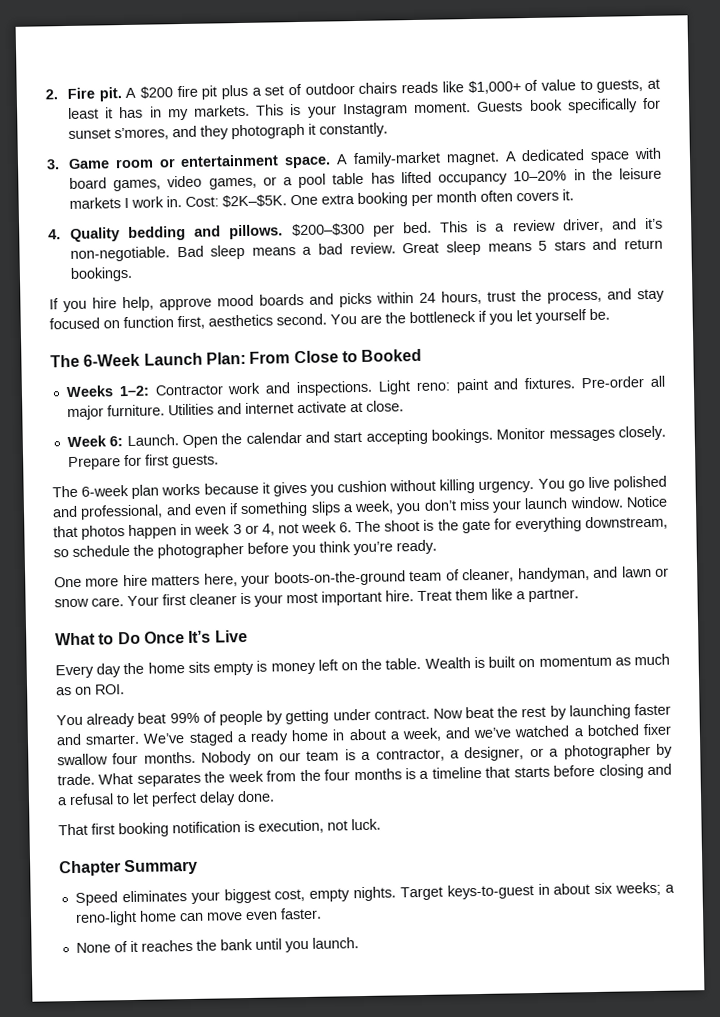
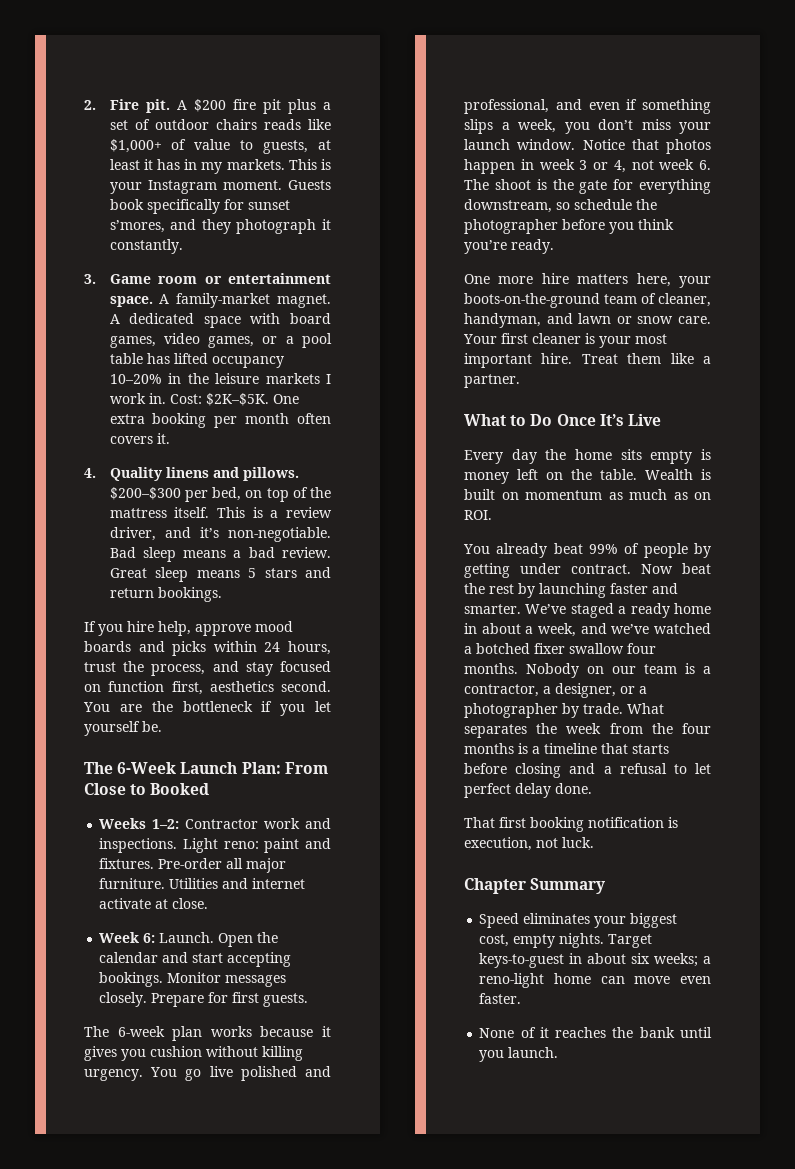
- 4. Quality bedding and pillows.
+ 4. Quality linens and pillows.
- $200–$300 per bed.
+ $200–$300 per bed, on top of the mattress itself.

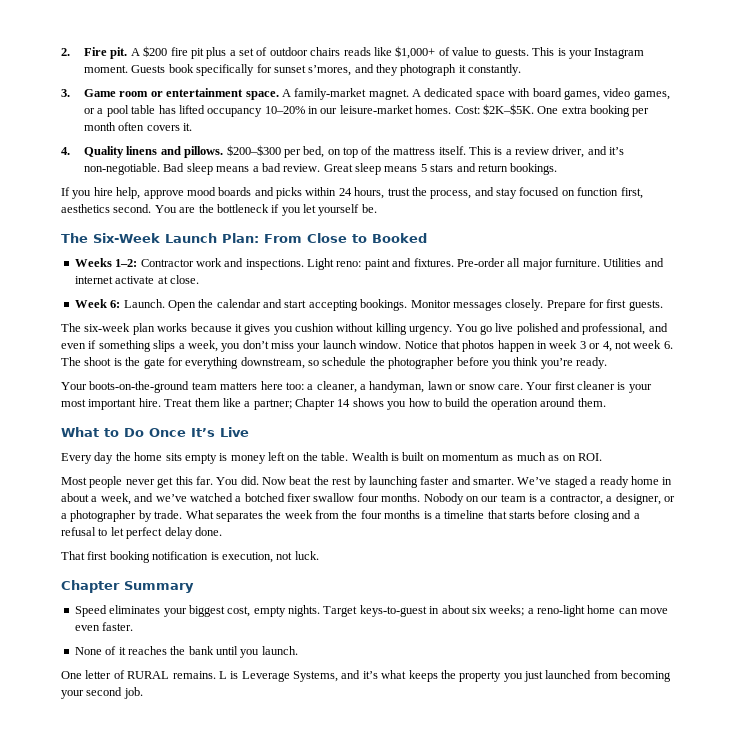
- A $200 fire pit plus a set of outdoor chairs reads like $1,000+ of value to guests, at least it has in my markets.
+ A $200 fire pit plus a set of outdoor chairs reads like $1,000+ of value to guests.
- A dedicated space with board games, video games, or a pool table has lifted occupancy 10–20% in the leisure markets I work in.
+ A dedicated space with board games, video games, or a pool table has lifted occupancy 10–20% in our leisure-market homes.
- The 6-Week Launch Plan: From Close to Booked
+ The Six-Week Launch Plan: From Close to Booked
- The 6-week plan works because it gives you cushion without killing urgency.
+ The six-week plan works because it gives you cushion without killing urgency.
- One more hire matters here, your boots-on-the-ground team of cleaner, handyman, and lawn or snow care.
+ Your boots-on-the-ground team matters here too: a cleaner, a handyman, lawn or snow care.
- Treat them like a partner.
+ Treat them like a partner; Chapter 14 shows you how to build the operation around them.
- You already beat 99% of people by getting under contract.
+ Most people never get this far. You did.
+ One letter of RURAL remains. L is Leverage Systems, and it’s what keeps the property you just launched from becoming your second job.

